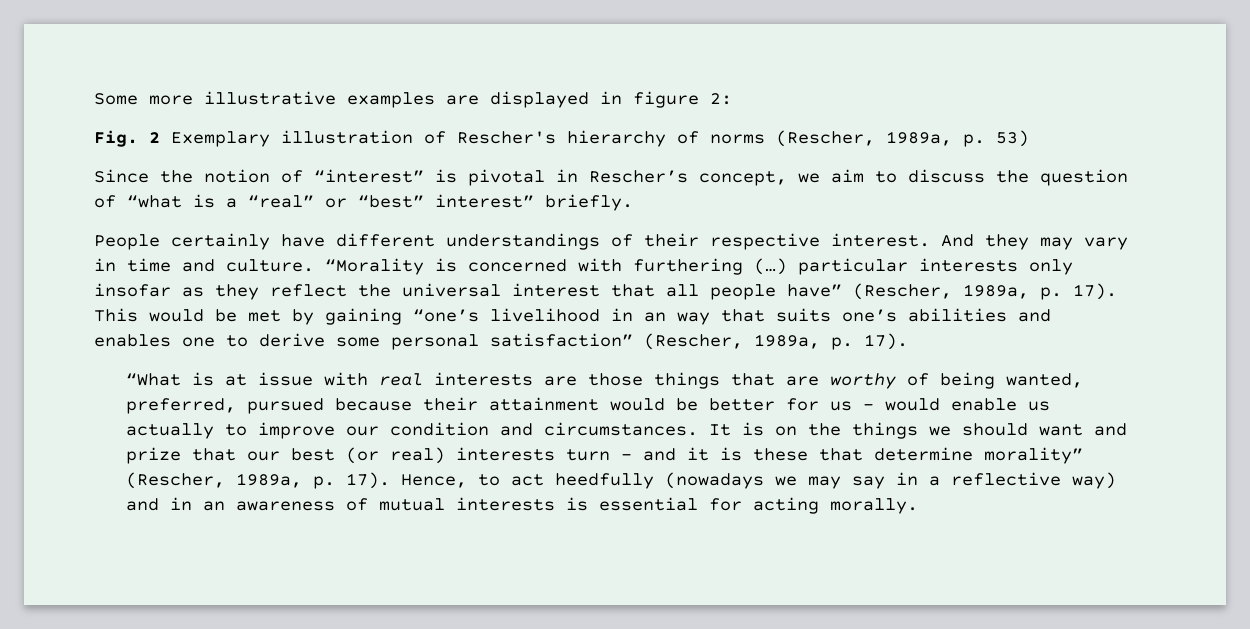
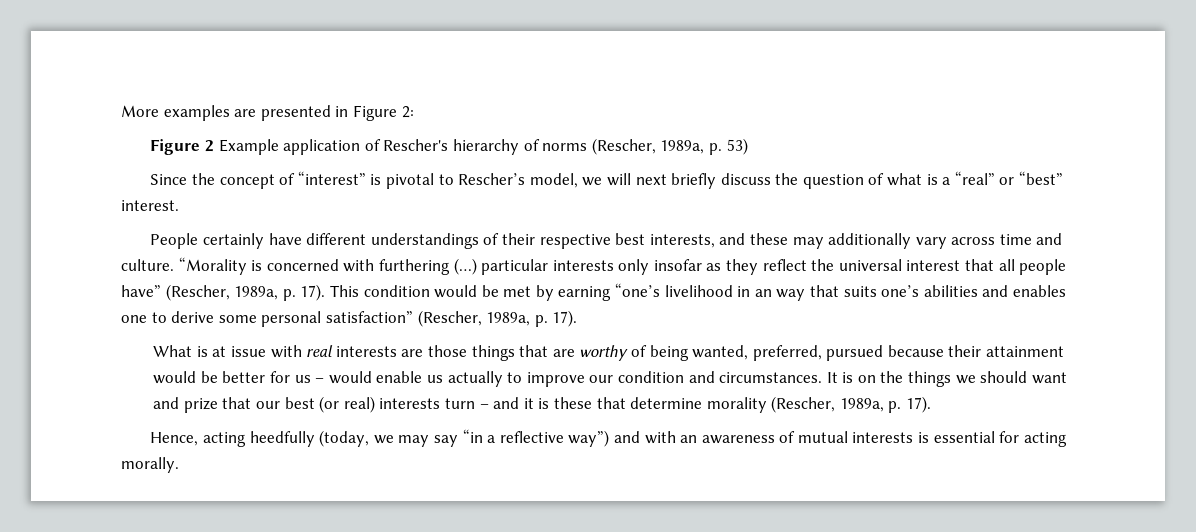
- Some more illustrative examples are displayed in figure 2:
- Fig. 2 Exemplary illustration of Rescher's hierarchy of norms (Rescher, 1989a, p. 53)
+ More examples are presented in Figure 2:
+ Figure 2 Example application of Rescher's hierarchy of norms (Rescher, 1989a, p. 53)
- Since the notion of “interest” is pivotal in Rescher’s concept, we aim to discuss the question of “what is a “real” or “best” interest” briefly.
+ Since the concept of “interest” is pivotal to Rescher’s model, we will next briefly discuss the question of what is a “real” or “best” interest.
- People certainly have different understandings of their respective interest. And they may vary in time and culture.
+ People certainly have different understandings of their respective best interests, and these may additionally vary across time and culture.
- This would be met by gaining “one’s livelihood in an way that suits one’s abilities and enables one to derive some personal satisfaction” (Rescher, 1989a, p. 17).
+ This condition would be met by earning “one’s livelihood in an way that suits one’s abilities and enables one to derive some personal satisfaction” (Rescher, 1989a, p. 17).
- “What is at issue with real interests are those things that are worthy of being wanted, preferred, pursued because their attainment would be better for us – would enable us actually to improve our condition and circumstances.
+ What is at issue with real interests are those things that are worthy of being wanted, preferred, pursued because their attainment would be better for us – would enable us actually to improve our condition and circumstances.
- It is on the things we should want and prize that our best (or real) interests turn – and it is these that determine morality” (Rescher, 1989a, p. 17). Hence, to act heedfully (nowadays we may say in a reflective way) and in an awareness of mutual interests is essential for acting morally.
+ It is on the things we should want and prize that our best (or real) interests turn – and it is these that determine morality (Rescher, 1989a, p. 17).
+ Hence, acting heedfully (today, we may say “in a reflective way”) and with an awareness of mutual interests is essential for acting morally.

